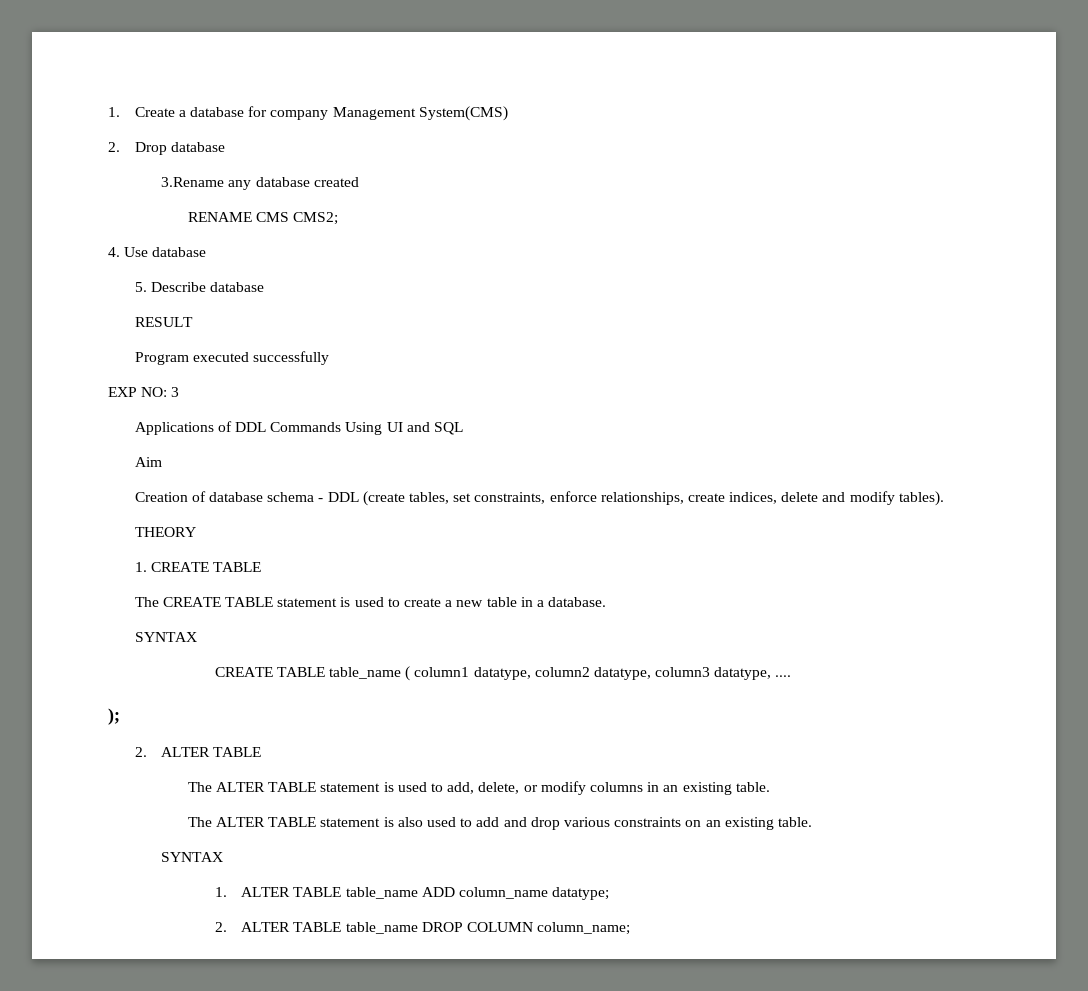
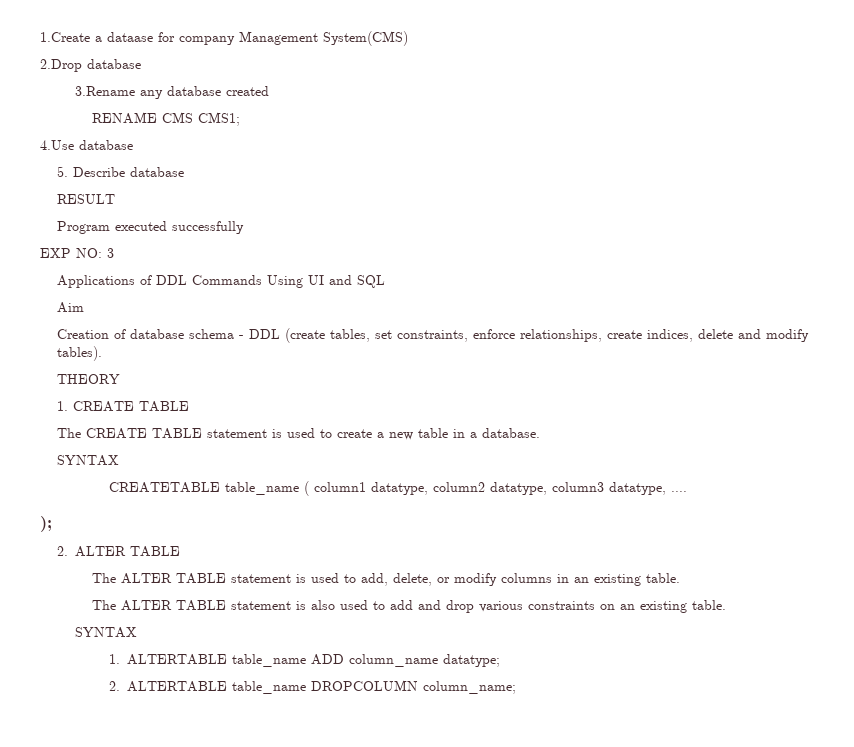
- 1. Create a database for company Management System(CMS)
+ 1.Create a dataase for company Management System(CMS)
- 2. Drop database
+ 2.Drop database
- RENAME CMS CMS2;
- 4. Use database
+ RENAME CMS CMS1;
+ 4.Use database
- CREATE TABLE table_name ( column1 datatype, column2 datatype, column3 datatype, ....
+ CREATETABLE table_name ( column1 datatype, column2 datatype, column3 datatype, ....
- 1. ALTER TABLE table_name ADD column_name datatype;
+ 1. ALTERTABLE table_name ADD column_name datatype;
- 2. ALTER TABLE table_name DROP COLUMN column_name;
+ 2. ALTERTABLE table_name DROPCOLUMN column_name;

